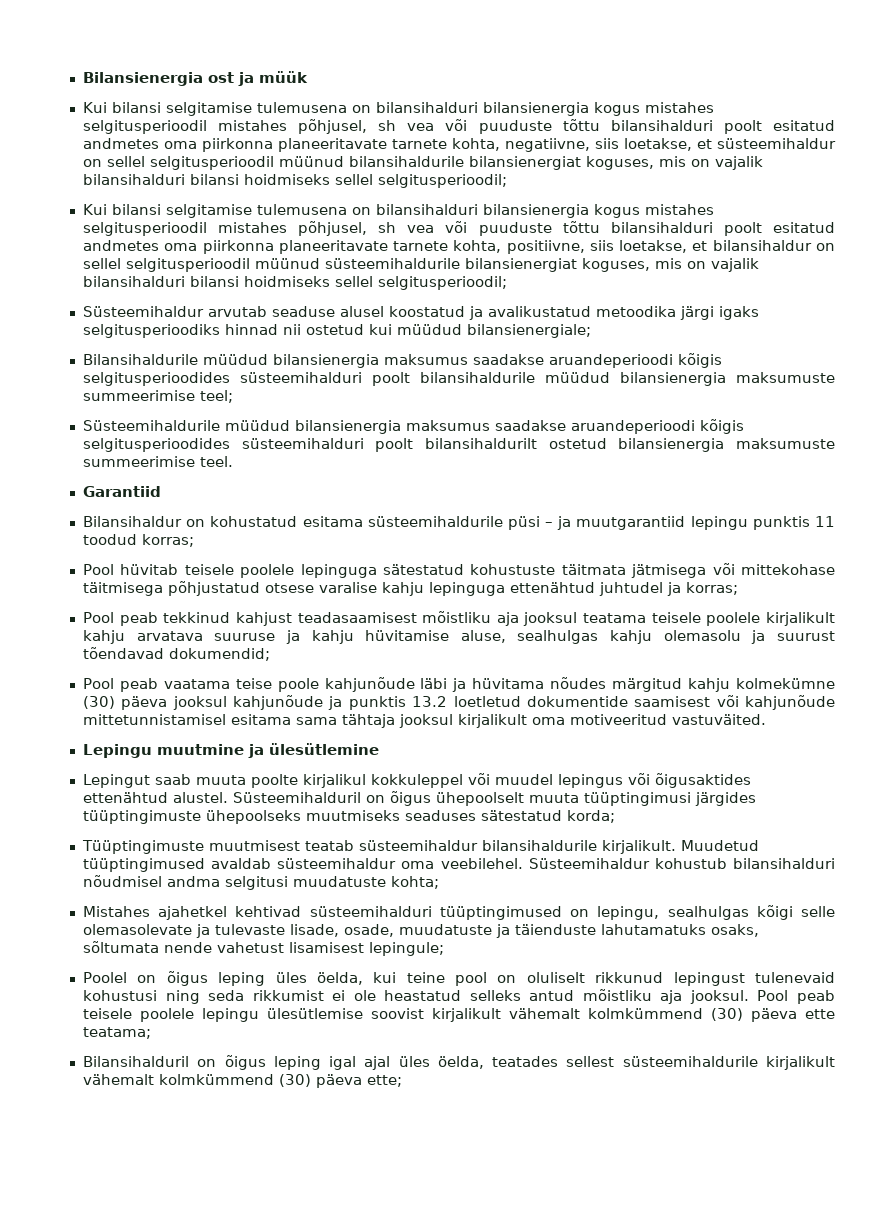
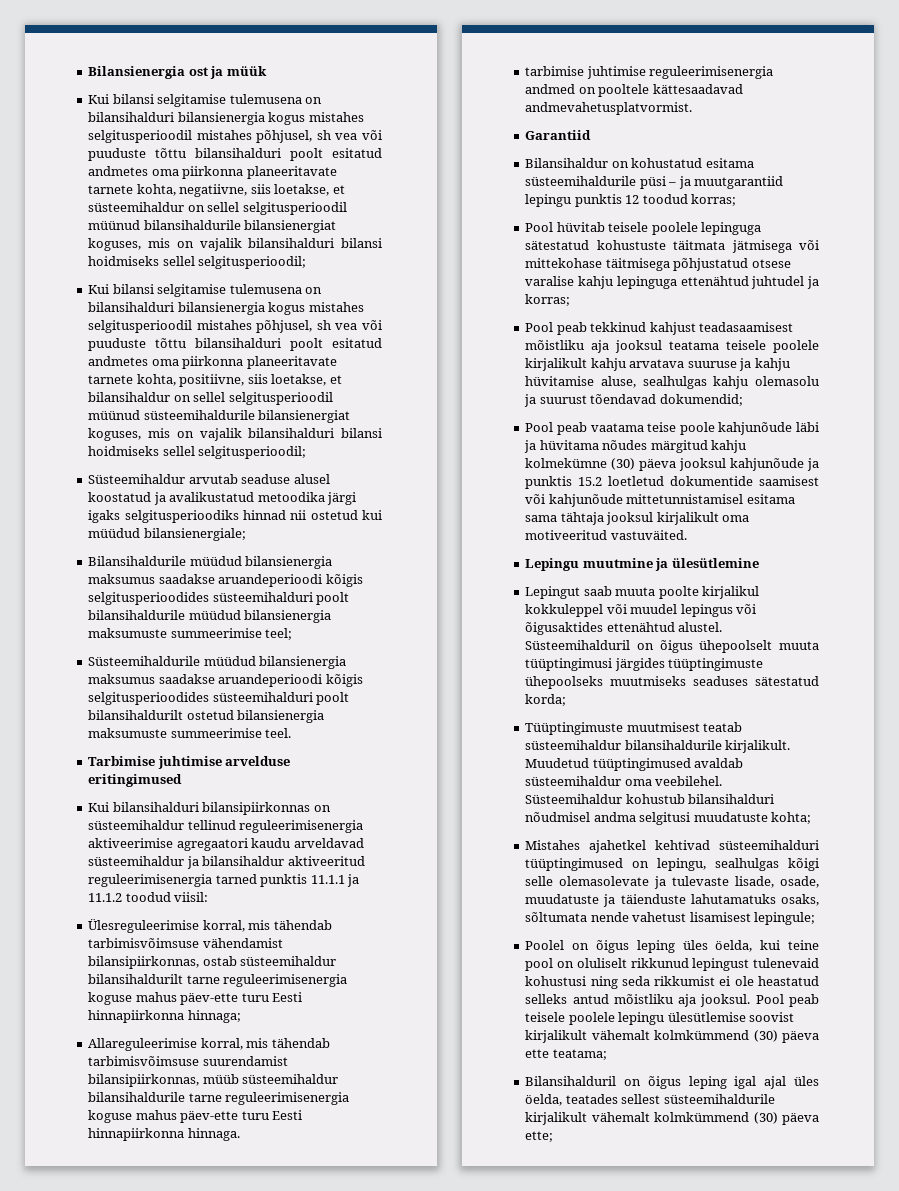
+ Tarbimise juhtimise arvelduse eritingimused
+ Kui bilansihalduri bilansipiirkonnas on süsteemihaldur tellinud reguleerimisenergia aktiveerimise agregaatori kaudu arveldavad süsteemihaldur ja bilansihaldur aktiveeritud reguleerimisenergia tarned punktis 11.1.1 ja 11.1.2 toodud viisil:
+ Ülesreguleerimise korral, mis tähendab tarbimisvõimsuse vähendamist bilansipiirkonnas, ostab süsteemihaldur bilansihaldurilt tarne reguleerimisenergia koguse mahus päev-ette turu Eesti hinnapiirkonna hinnaga;
+ Allareguleerimise korral, mis tähendab tarbimisvõimsuse suurendamist bilansipiirkonnas, müüb süsteemihaldur bilansihaldurile tarne reguleerimisenergia koguse mahus päev-ette turu Eesti hinnapiirkonna hinnaga.
+ tarbimise juhtimise reguleerimisenergia andmed on pooltele kättesaadavad andmevahetusplatvormist.
- Bilansihaldur on kohustatud esitama süsteemihaldurile püsi – ja muutgarantiid lepingu punktis 11 toodud korras;
+ Bilansihaldur on kohustatud esitama süsteemihaldurile püsi – ja muutgarantiid lepingu punktis 12 toodud korras;
- Pool peab vaatama teise poole kahjunõude läbi ja hüvitama nõudes märgitud kahju kolmekümne (30) päeva jooksul kahjunõude ja punktis 13.2 loetletud dokumentide saamisest või kahjunõude mittetunnistamisel esitama sama tähtaja jooksul kirjalikult oma motiveeritud vastuväited.
+ Pool peab vaatama teise poole kahjunõude läbi ja hüvitama nõudes märgitud kahju kolmekümne (30) päeva jooksul kahjunõude ja punktis 15.2 loetletud dokumentide saamisest või kahjunõude mittetunnistamisel esitama sama tähtaja jooksul kirjalikult oma motiveeritud vastuväited.

